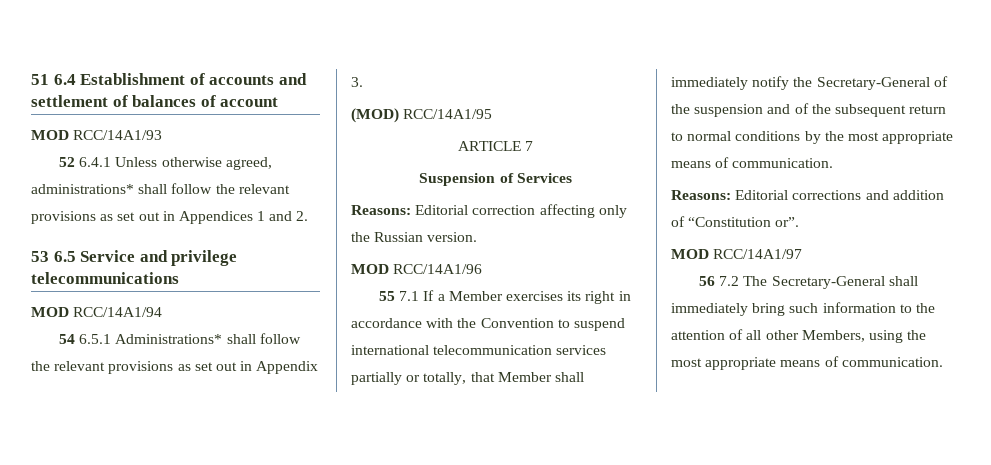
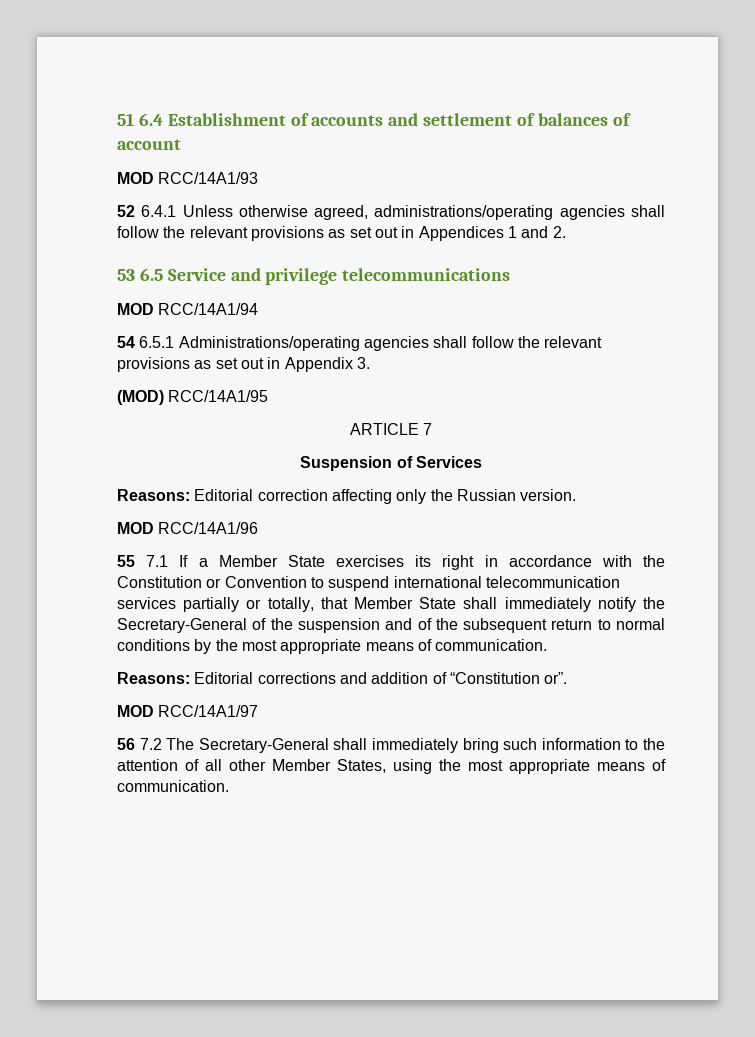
- 52 6.4.1 Unless otherwise agreed, administrations* shall follow the relevant provisions as set out in Appendices 1 and 2.
+ 52 6.4.1 Unless otherwise agreed, administrations/operating agencies shall follow the relevant provisions as set out in Appendices 1 and 2.
- 54 6.5.1 Administrations* shall follow the relevant provisions as set out in Appendix 3.
+ 54 6.5.1 Administrations/operating agencies shall follow the relevant provisions as set out in Appendix 3.
- 55 7.1 If a Member exercises its right in accordance with the Convention to suspend international telecommunication services partially or totally, that Member shall immediately notify the Secretary-General of the suspension and of the subsequent return to normal conditions by the most appropriate means of communication.
+ 55 7.1 If a Member State exercises its right in accordance with the Constitution or Convention to suspend international telecommunication services partially or totally, that Member State shall immediately notify the Secretary-General of the suspension and of the subsequent return to normal conditions by the most appropriate means of communication.
- 56 7.2 The Secretary-General shall immediately bring such information to the attention of all other Members, using the most appropriate means of communication.
+ 56 7.2 The Secretary-General shall immediately bring such information to the attention of all other Member States, using the most appropriate means of communication.

